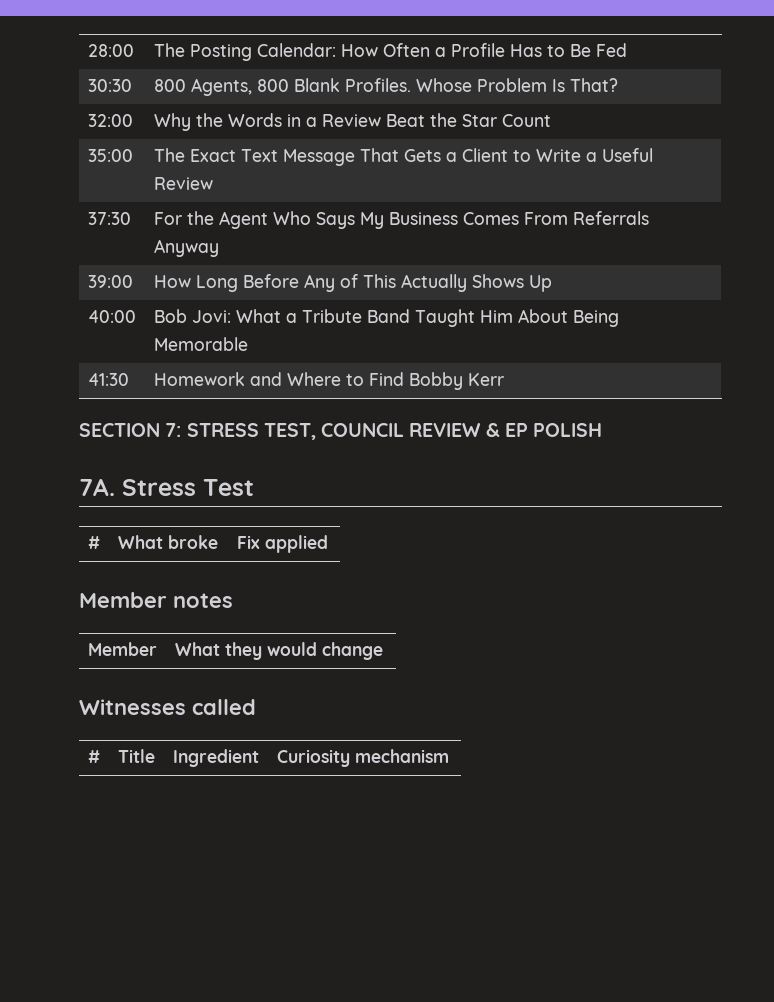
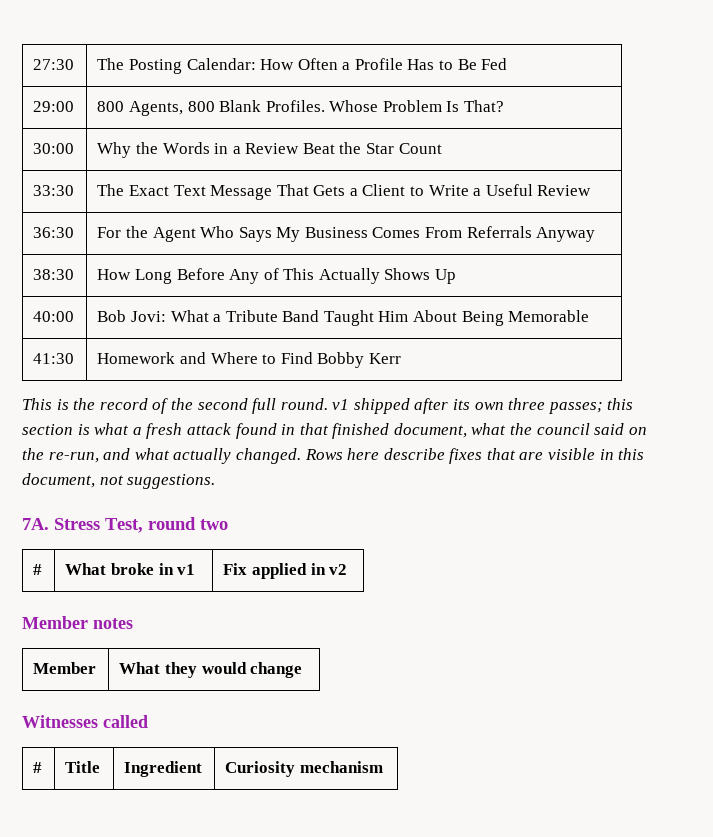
- 28:00 | The Posting Calendar: How Often a Profile Has to Be Fed
+ 27:30 | The Posting Calendar: How Often a Profile Has to Be Fed
- 30:30 | 800 Agents, 800 Blank Profiles. Whose Problem Is That?
+ 29:00 | 800 Agents, 800 Blank Profiles. Whose Problem Is That?
- 32:00 | Why the Words in a Review Beat the Star Count
+ 30:00 | Why the Words in a Review Beat the Star Count
- 35:00 | The Exact Text Message That Gets a Client to Write a Useful Review
+ 33:30 | The Exact Text Message That Gets a Client to Write a Useful Review
- 37:30 | For the Agent Who Says My Business Comes From Referrals Anyway
+ 36:30 | For the Agent Who Says My Business Comes From Referrals Anyway
- 39:00 | How Long Before Any of This Actually Shows Up
+ 38:30 | How Long Before Any of This Actually Shows Up
- SECTION 7: STRESS TEST, COUNCIL REVIEW & EP POLISH
+ This is the record of the second full round. v1 shipped after its own three passes; this section is what a fresh attack found in that finished document, what the council said on the re-run, and what actually changed. Rows here describe fixes that are visible in this document, not suggestions.
- Stress Test
+ Stress Test, round two
- # | What broke | Fix applied
+ # | What broke in v1 | Fix applied in v2

